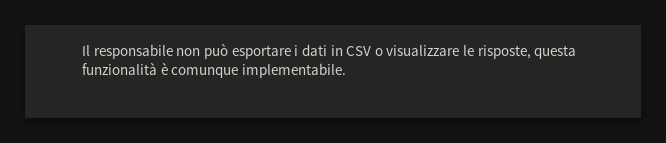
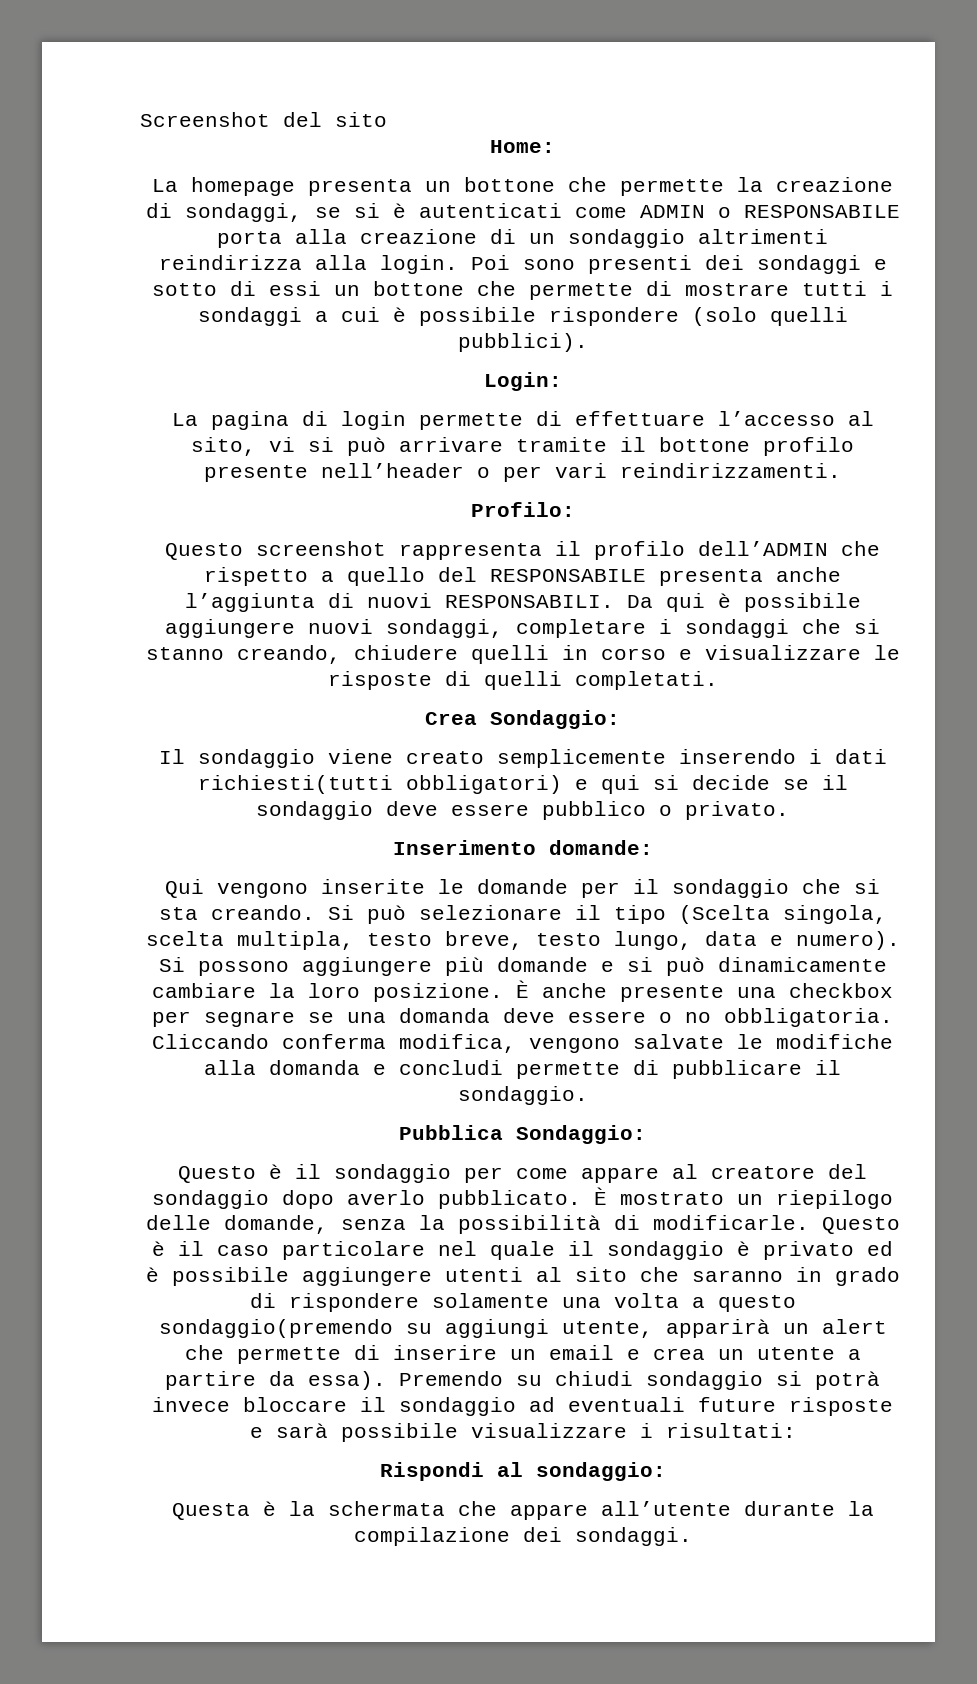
- Il responsabile non può esportare i dati in CSV o visualizzare le risposte, questa funzionalità è comunque implementabile.
+ Screenshot del sito
+ Home:
+ La homepage presenta un bottone che permette la creazione di sondaggi, se si è autenticati come ADMIN o RESPONSABILE porta alla creazione di un sondaggio altrimenti reindirizza alla login. Poi sono presenti dei sondaggi e sotto di essi un bottone che permette di mostrare tutti i sondaggi a cui è possibile rispondere (solo quelli pubblici).
+ Login:
+ La pagina di login permette di effettuare l’accesso al sito, vi si può arrivare tramite il bottone profilo presente nell’header o per vari reindirizzamenti.
+ Profilo:
+ Questo screenshot rappresenta il profilo dell’ADMIN che rispetto a quello del RESPONSABILE presenta anche l’aggiunta di nuovi RESPONSABILI. Da qui è possibile aggiungere nuovi sondaggi, completare i sondaggi che si stanno creando, chiudere quelli in corso e visualizzare le risposte di quelli completati.
+ Crea Sondaggio:
+ Il sondaggio viene creato semplicemente inserendo i dati richiesti(tutti obbligatori) e qui si decide se il sondaggio deve essere pubblico o privato.
+ Inserimento domande:
+ Qui vengono inserite le domande per il sondaggio che si sta creando. Si può selezionare il tipo (Scelta singola, scelta multipla, testo breve, testo lungo, data e numero). Si possono aggiungere più domande e si può dinamicamente cambiare la loro posizione. È anche presente una checkbox per segnare se una domanda deve essere o no obbligatoria. Cliccando conferma modifica, vengono salvate le modifiche alla domanda e concludi permette di pubblicare il sondaggio.
+ Pubblica Sondaggio:
+ Questo è il sondaggio per come appare al creatore del sondaggio dopo averlo pubblicato. È mostrato un riepilogo delle domande, senza la possibilità di modificarle. Questo è il caso particolare nel quale il sondaggio è privato ed è possibile aggiungere utenti al sito che saranno in grado di rispondere solamente una volta a questo sondaggio(premendo su aggiungi utente, apparirà un alert che permette di inserire un email e crea un utente a partire da essa). Premendo su chiudi sondaggio si potrà invece bloccare il sondaggio ad eventuali future risposte e sarà possibile visualizzare i risultati:
+ Rispondi al sondaggio:
+ Questa è la schermata che appare all’utente durante la compilazione dei sondaggi.

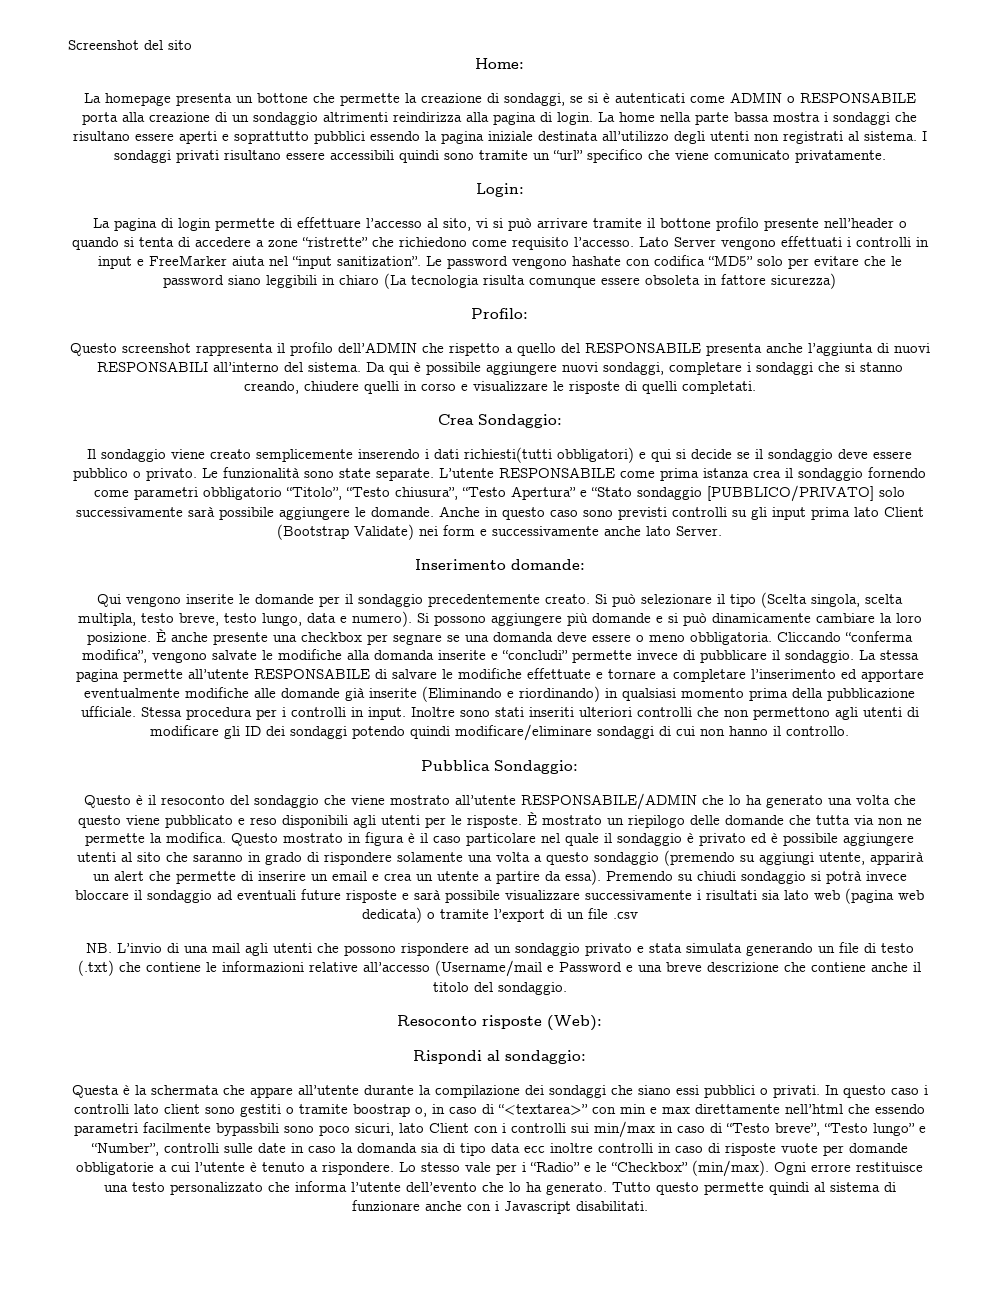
- La homepage presenta un bottone che permette la creazione di sondaggi, se si è autenticati come ADMIN o RESPONSABILE porta alla creazione di un sondaggio altrimenti reindirizza alla login. Poi sono presenti dei sondaggi e sotto di essi un bottone che permette di mostrare tutti i sondaggi a cui è possibile rispondere (solo quelli pubblici).
+ La homepage presenta un bottone che permette la creazione di sondaggi, se si è autenticati come ADMIN o RESPONSABILE porta alla creazione di un sondaggio altrimenti reindirizza alla pagina di login. La home nella parte bassa mostra i sondaggi che risultano essere aperti e soprattutto pubblici essendo la pagina iniziale destinata all’utilizzo degli utenti non registrati al sistema. I sondaggi privati risultano essere accessibili quindi sono tramite un “url” specifico che viene comunicato privatamente.
- La pagina di login permette di effettuare l’accesso al sito, vi si può arrivare tramite il bottone profilo presente nell’header o per vari reindirizzamenti.
+ La pagina di login permette di effettuare l’accesso al sito, vi si può arrivare tramite il bottone profilo presente nell’header o quando si tenta di accedere a zone “ristrette” che richiedono come requisito l’accesso. Lato Server vengono effettuati i controlli in input e FreeMarker aiuta nel “input sanitization”. Le password vengono hashate con codifica “MD5” solo per evitare che le password siano leggibili in chiaro (La tecnologia risulta comunque essere obsoleta in fattore sicurezza)
- Questo screenshot rappresenta il profilo dell’ADMIN che rispetto a quello del RESPONSABILE presenta anche l’aggiunta di nuovi RESPONSABILI.
+ Questo screenshot rappresenta il profilo dell’ADMIN che rispetto a quello del RESPONSABILE presenta anche l’aggiunta di nuovi RESPONSABILI all’interno del sistema.
+ Le funzionalità sono state separate. L’utente RESPONSABILE come prima istanza crea il sondaggio fornendo come parametri obbligatorio “Titolo”, “Testo chiusura”, “Testo Apertura” e “Stato sondaggio [PUBBLICO/PRIVATO] solo successivamente sarà possibile aggiungere le domande. Anche in questo caso sono previsti controlli su gli input prima lato Client (Bootstrap Validate) nei form e successivamente anche lato Server.
- Qui vengono inserite le domande per il sondaggio che si sta creando.
+ Qui vengono inserite le domande per il sondaggio precedentemente creato.
- È anche presente una checkbox per segnare se una domanda deve essere o no obbligatoria.
+ È anche presente una checkbox per segnare se una domanda deve essere o meno obbligatoria.
- Cliccando conferma modifica, vengono salvate le modifiche alla domanda e concludi permette di pubblicare il sondaggio.
+ Cliccando “conferma modifica”, vengono salvate le modifiche alla domanda inserite e “concludi” permette invece di pubblicare il sondaggio. La stessa pagina permette all’utente RESPONSABILE di salvare le modifiche effettuate e tornare a completare l’inserimento ed apportare eventualmente modifiche alle domande già inserite (Eliminando e riordinando) in qualsiasi momento prima della pubblicazione ufficiale. Stessa procedura per i controlli in input. Inoltre sono stati inseriti ulteriori controlli che non permettono agli utenti di modificare gli ID dei sondaggi potendo quindi modificare/eliminare sondaggi di cui non hanno il controllo.
- Questo è il sondaggio per come appare al creatore del sondaggio dopo averlo pubblicato.
+ Questo è il resoconto del sondaggio che viene mostrato all’utente RESPONSABILE/ADMIN che lo ha generato una volta che questo viene pubblicato e reso disponibili agli utenti per le risposte.
- È mostrato un riepilogo delle domande, senza la possibilità di modificarle. Questo è il caso particolare nel quale il sondaggio è privato ed è possibile aggiungere utenti al sito che saranno in grado di rispondere solamente una volta a questo sondaggio(premendo su aggiungi utente, apparirà un alert che permette di inserire un email e crea un utente a partire da essa).
+ È mostrato un riepilogo delle domande che tutta via non ne permette la modifica. Questo mostrato in figura è il caso particolare nel quale il sondaggio è privato ed è possibile aggiungere utenti al sito che saranno in grado di rispondere solamente una volta a questo sondaggio (premendo su aggiungi utente, apparirà un alert che permette di inserire un email e crea un utente a partire da essa).
- Premendo su chiudi sondaggio si potrà invece bloccare il sondaggio ad eventuali future risposte e sarà possibile visualizzare i risultati:
+ Premendo su chiudi sondaggio si potrà invece bloccare il sondaggio ad eventuali future risposte e sarà possibile visualizzare successivamente i risultati sia lato web (pagina web dedicata) o tramite l’export di un file .csv
+ NB. L’invio di una mail agli utenti che possono rispondere ad un sondaggio privato e stata simulata generando un file di testo (.txt) che contiene le informazioni relative all’accesso (Username/mail e Password e una breve descrizione che contiene anche il titolo del sondaggio.
+ Resoconto risposte (Web):
- Questa è la schermata che appare all’utente durante la compilazione dei sondaggi.
+ Questa è la schermata che appare all’utente durante la compilazione dei sondaggi che siano essi pubblici o privati. In questo caso i controlli lato client sono gestiti o tramite boostrap o, in caso di “<textarea>” con min e max direttamente nell’html che essendo parametri facilmente bypassbili sono poco sicuri, lato Client con i controlli sui min/max in caso di “Testo breve”, “Testo lungo” e “Number”, controlli sulle date in caso la domanda sia di tipo data ecc inoltre controlli in caso di risposte vuote per domande obbligatorie a cui l’utente è tenuto a rispondere. Lo stesso vale per i “Radio” e le “Checkbox” (min/max). Ogni errore restituisce una testo personalizzato che informa l’utente dell’evento che lo ha generato. Tutto questo permette quindi al sistema di funzionare anche con i Javascript disabilitati.

